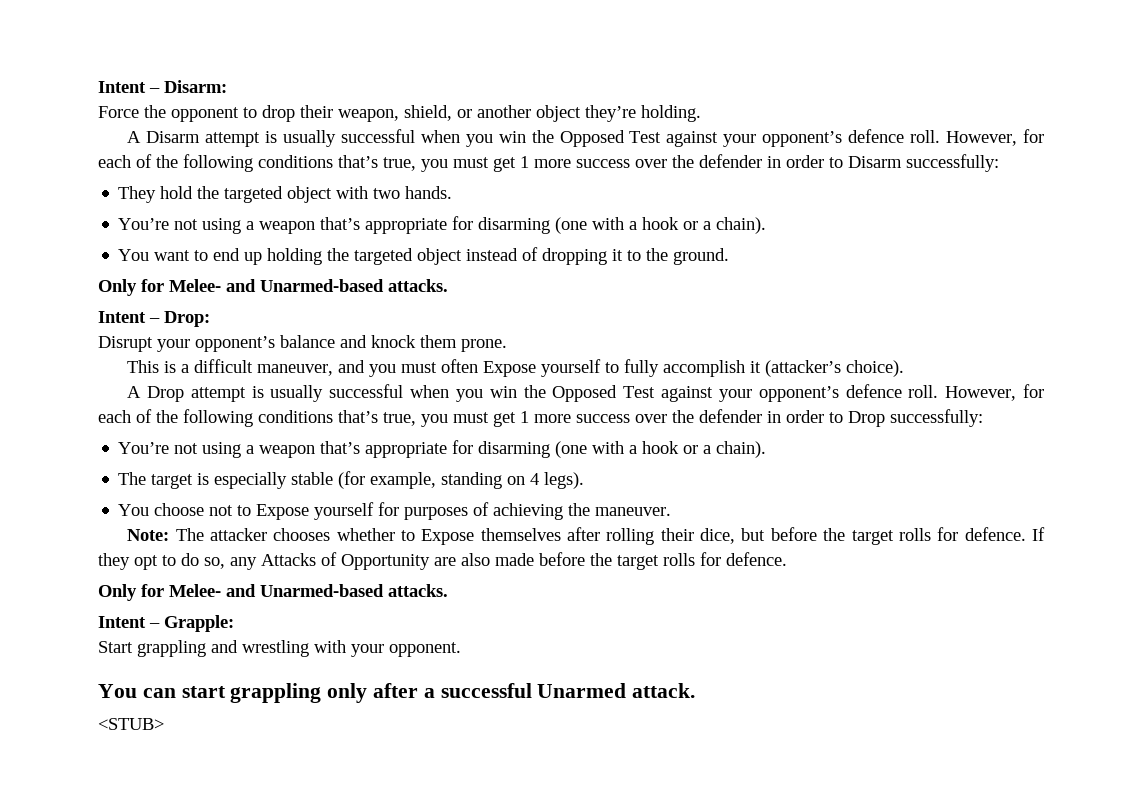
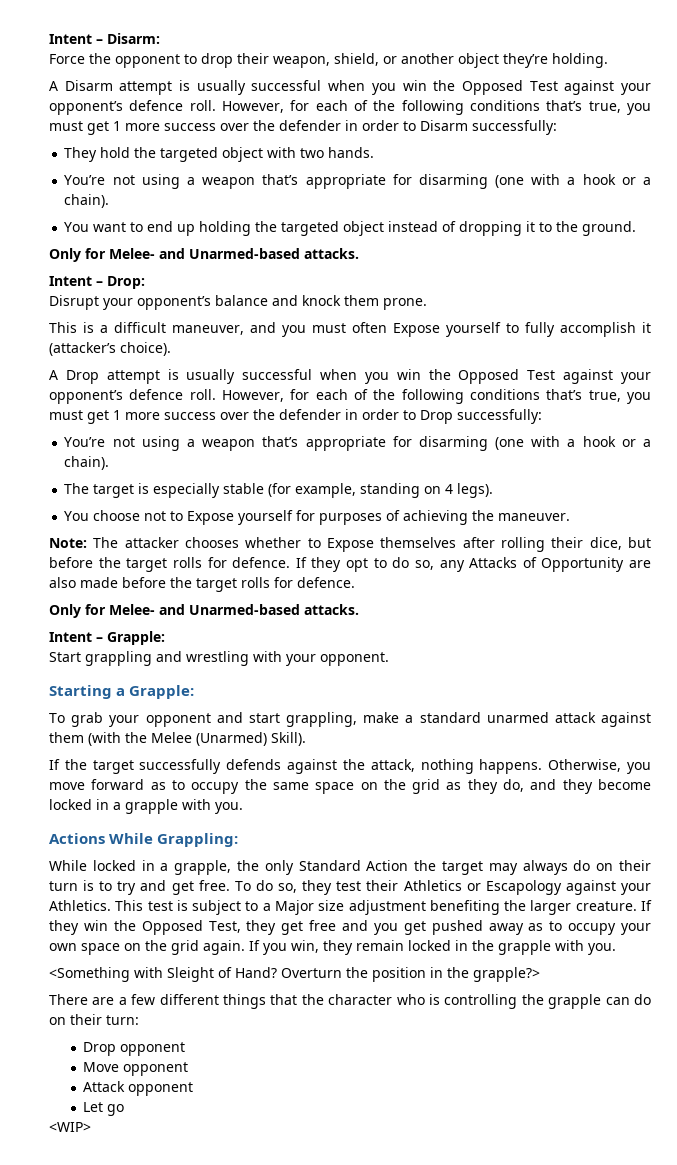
- You can start grappling only after a successful Unarmed attack.
- <STUB>
+ Starting a Grapple:
+ To grab your opponent and start grappling, make a standard unarmed attack against them (with the Melee (Unarmed) Skill).
+ If the target successfully defends against the attack, nothing happens. Otherwise, you move forward as to occupy the same space on the grid as they do, and they become locked in a grapple with you.
+ Actions While Grappling:
+ While locked in a grapple, the only Standard Action the target may always do on their turn is to try and get free. To do so, they test their Athletics or Escapology against your Athletics. This test is subject to a Major size adjustment benefiting the larger creature. If they win the Opposed Test, they get free and you get pushed away as to occupy your own space on the grid again. If you win, they remain locked in the grapple with you.
+ <Something with Sleight of Hand? Overturn the position in the grapple?>
+ There are a few different things that the character who is controlling the grapple can do on their turn:
+ Drop opponent
+ Move opponent
+ Attack opponent
+ Let go
+ <WIP>

